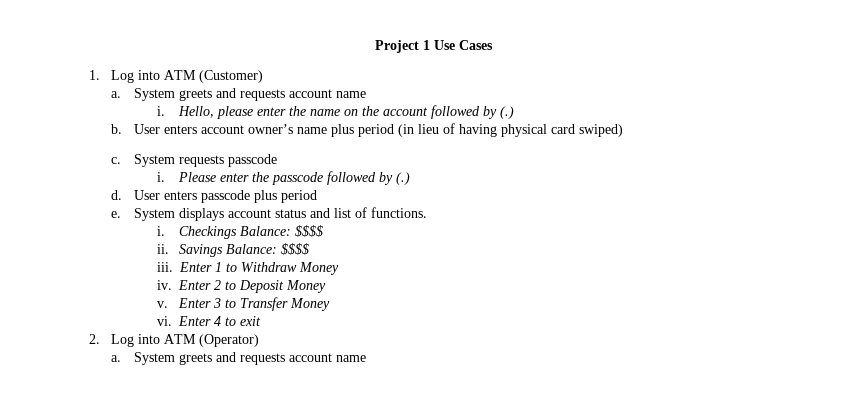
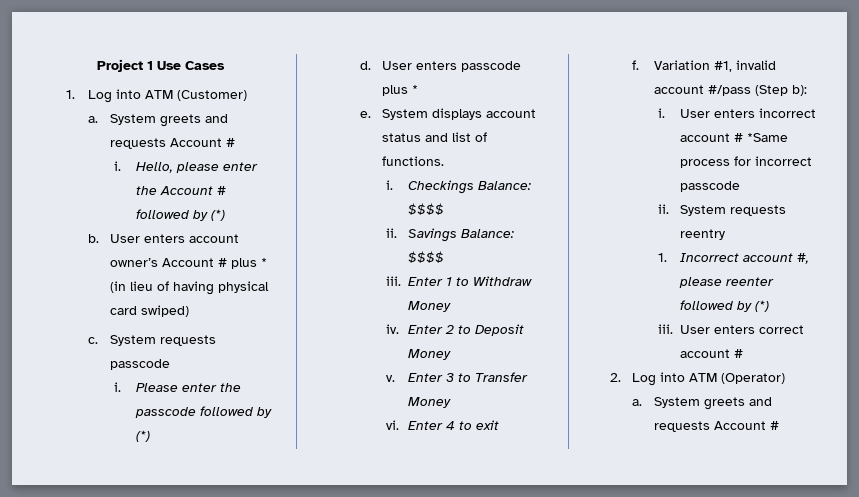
  1. Log into ATM (Customer)
- a. System greets and requests account name
+ a. System greets and requests Account #
- Hello, please enter the name on the account followed by (.)
+ Hello, please enter the Account # followed by (*)
- User enters account owner’s name plus period (in lieu of having physical card swiped)
+ User enters account owner’s Account # plus * (in lieu of having physical card swiped)
- Please enter the passcode followed by (.)
+ Please enter the passcode followed by (*)
- User enters passcode plus period
+ User enters passcode plus *
+ f. Variation #1, invalid account #/pass (Step b):
+ i. User enters incorrect account # *Same process for incorrect passcode
+ ii. System requests reentry
+ 1. Incorrect account #, please reenter followed by (*)
+ iii. User enters correct account #
  2. Log into ATM (Operator)
- a. System greets and requests account name
+ a. System greets and requests Account #

